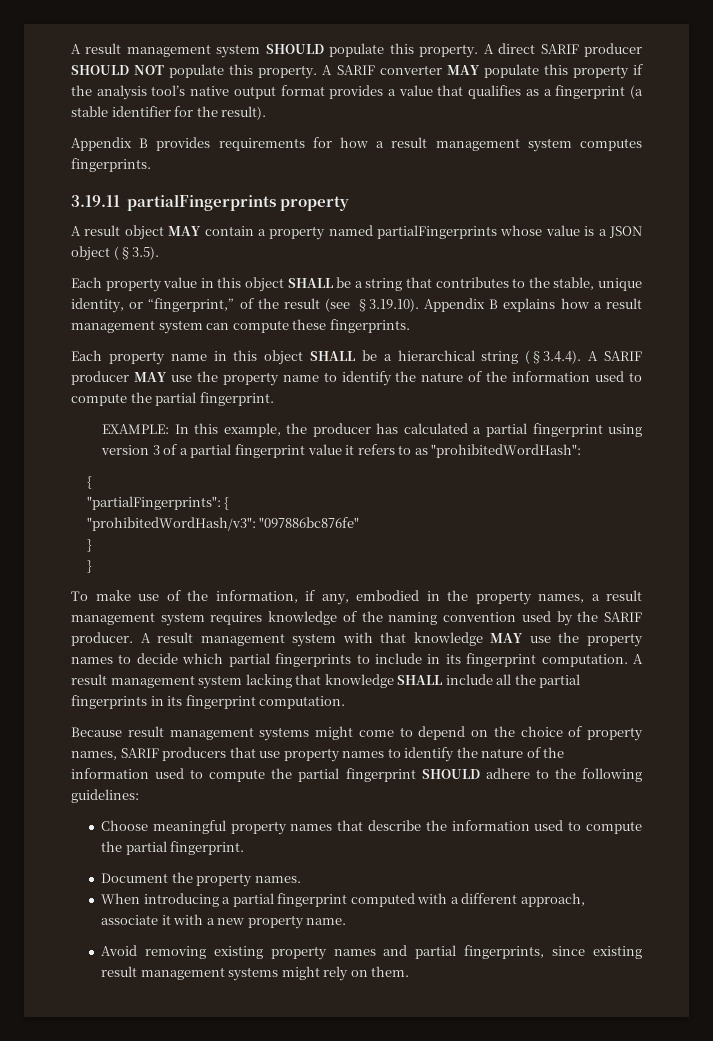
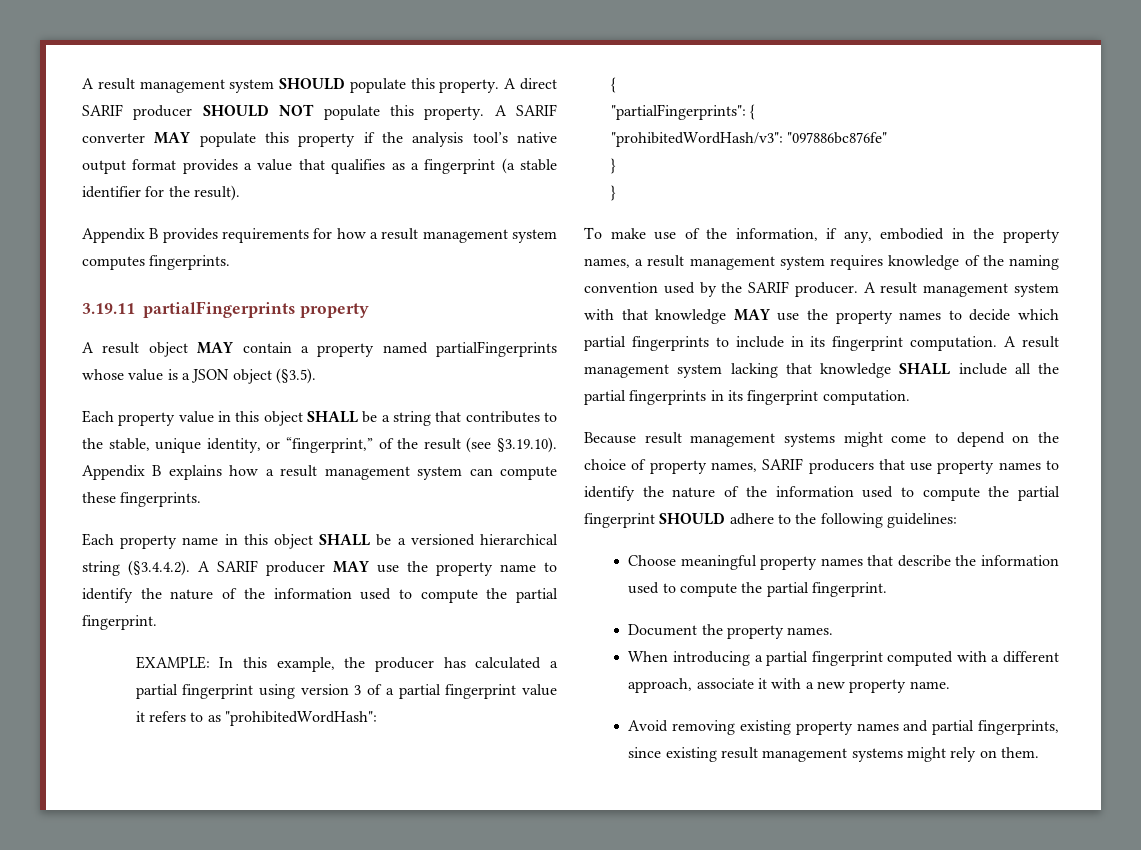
- Each property name in this object SHALL be a hierarchical string (§3.4.4). A SARIF producer MAY use the property name to identify the nature of the information used to compute the partial fingerprint.
+ Each property name in this object SHALL be a versioned hierarchical string (§3.4.4.2). A SARIF producer MAY use the property name to identify the nature of the information used to compute the partial fingerprint.

